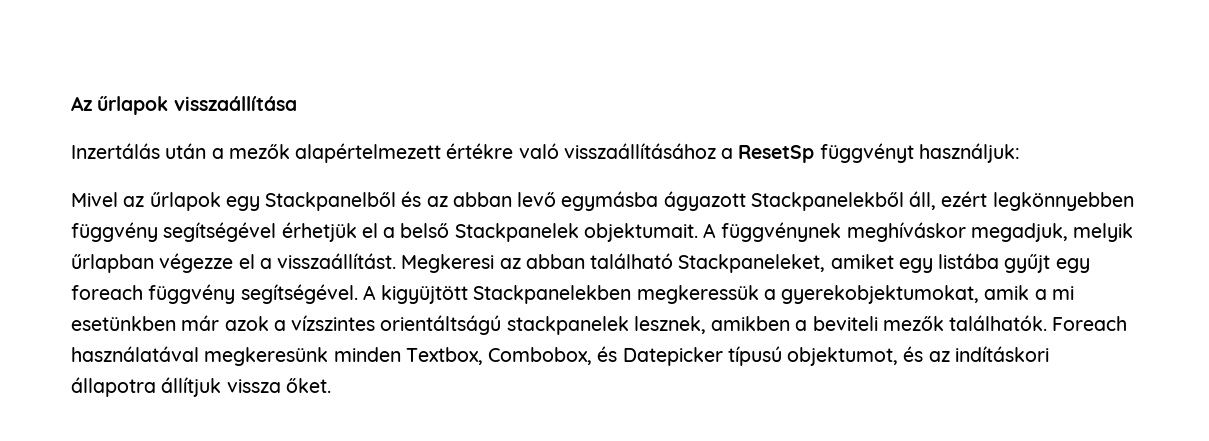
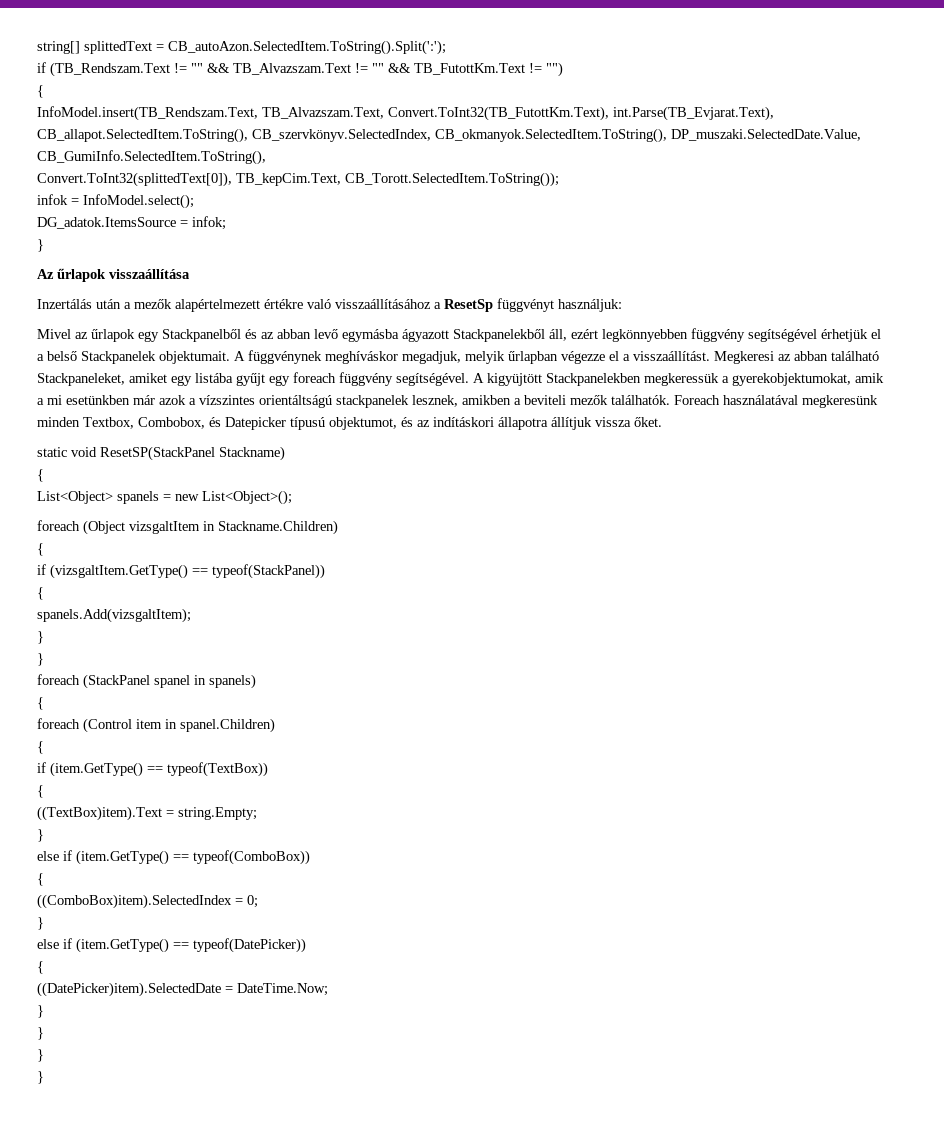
+ string[] splittedText = CB_autoAzon.SelectedItem.ToString().Split(':');
+ if (TB_Rendszam.Text != "" && TB_Alvazszam.Text != "" && TB_FutottKm.Text != "")
+ {
+ InfoModel.insert(TB_Rendszam.Text, TB_Alvazszam.Text, Convert.ToInt32(TB_FutottKm.Text), int.Parse(TB_Evjarat.Text), CB_allapot.SelectedItem.ToString(), CB_szervkönyv.SelectedIndex, CB_okmanyok.SelectedItem.ToString(), DP_muszaki.SelectedDate.Value, CB_GumiInfo.SelectedItem.ToString(),
+ Convert.ToInt32(splittedText[0]), TB_kepCim.Text, CB_Torott.SelectedItem.ToString());
+ infok = InfoModel.select();
+ DG_adatok.ItemsSource = infok;
+ }
+ static void ResetSP(StackPanel Stackname)
+ {
+ List<Object> spanels = new List<Object>();
+ foreach (Object vizsgaltItem in Stackname.Children)
+ {
+ if (vizsgaltItem.GetType() == typeof(StackPanel))
+ {
+ spanels.Add(vizsgaltItem);
+ }
+ }
+ foreach (StackPanel spanel in spanels)
+ {
+ foreach (Control item in spanel.Children)
+ {
+ if (item.GetType() == typeof(TextBox))
+ {
+ ((TextBox)item).Text = string.Empty;
+ }
+ else if (item.GetType() == typeof(ComboBox))
+ {
+ ((ComboBox)item).SelectedIndex = 0;
+ }
+ else if (item.GetType() == typeof(DatePicker))
+ {
+ ((DatePicker)item).SelectedDate = DateTime.Now;
+ }
+ }
+ }
+ }

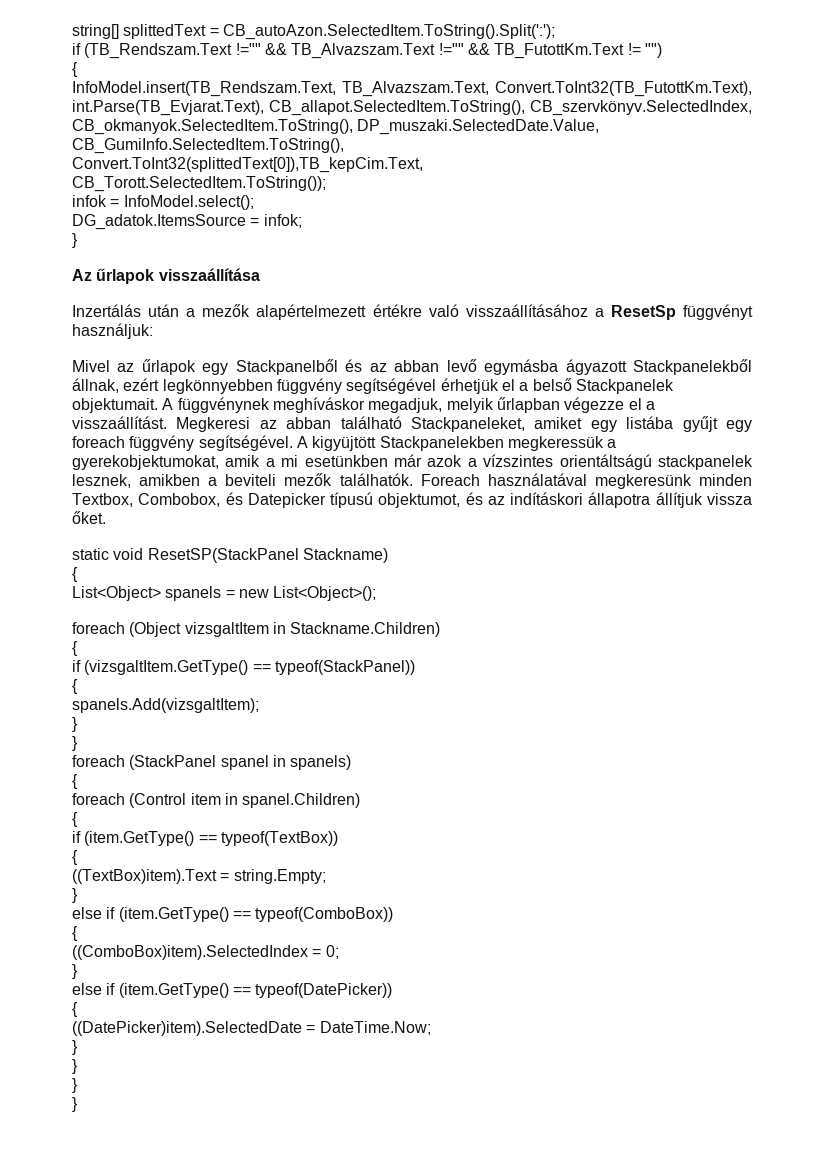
- if (TB_Rendszam.Text != "" && TB_Alvazszam.Text != "" && TB_FutottKm.Text != "")
+ if (TB_Rendszam.Text !="" && TB_Alvazszam.Text !="" && TB_FutottKm.Text != "")
- Convert.ToInt32(splittedText[0]), TB_kepCim.Text, CB_Torott.SelectedItem.ToString());
+ Convert.ToInt32(splittedText[0]),TB_kepCim.Text,
+ CB_Torott.SelectedItem.ToString());
- Mivel az űrlapok egy Stackpanelből és az abban levő egymásba ágyazott Stackpanelekből áll, ezért legkönnyebben függvény segítségével érhetjük el a belső Stackpanelek objektumait.
+ Mivel az űrlapok egy Stackpanelből és az abban levő egymásba ágyazott Stackpanelekből állnak, ezért legkönnyebben függvény segítségével érhetjük el a belső Stackpanelek objektumait.

